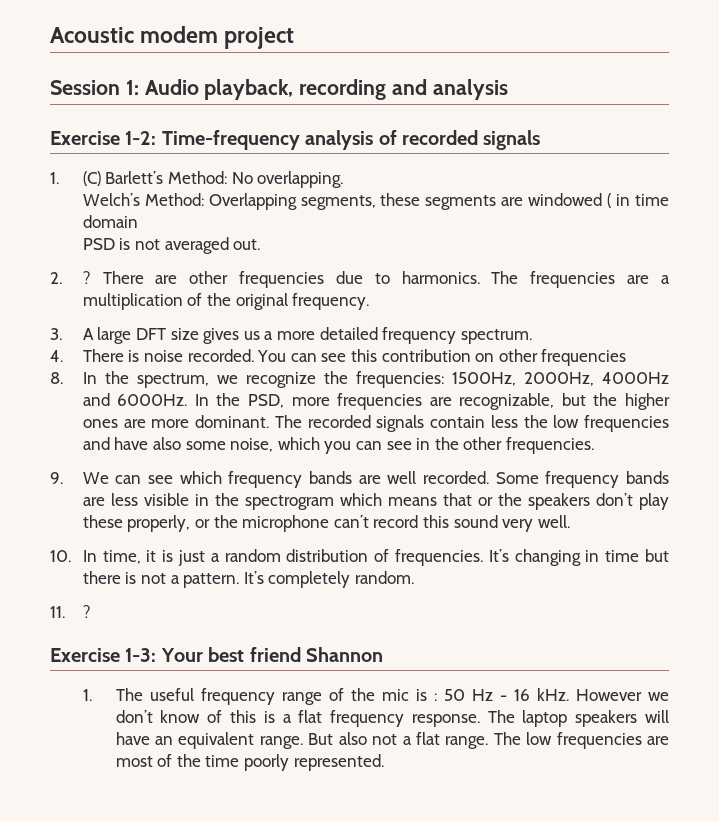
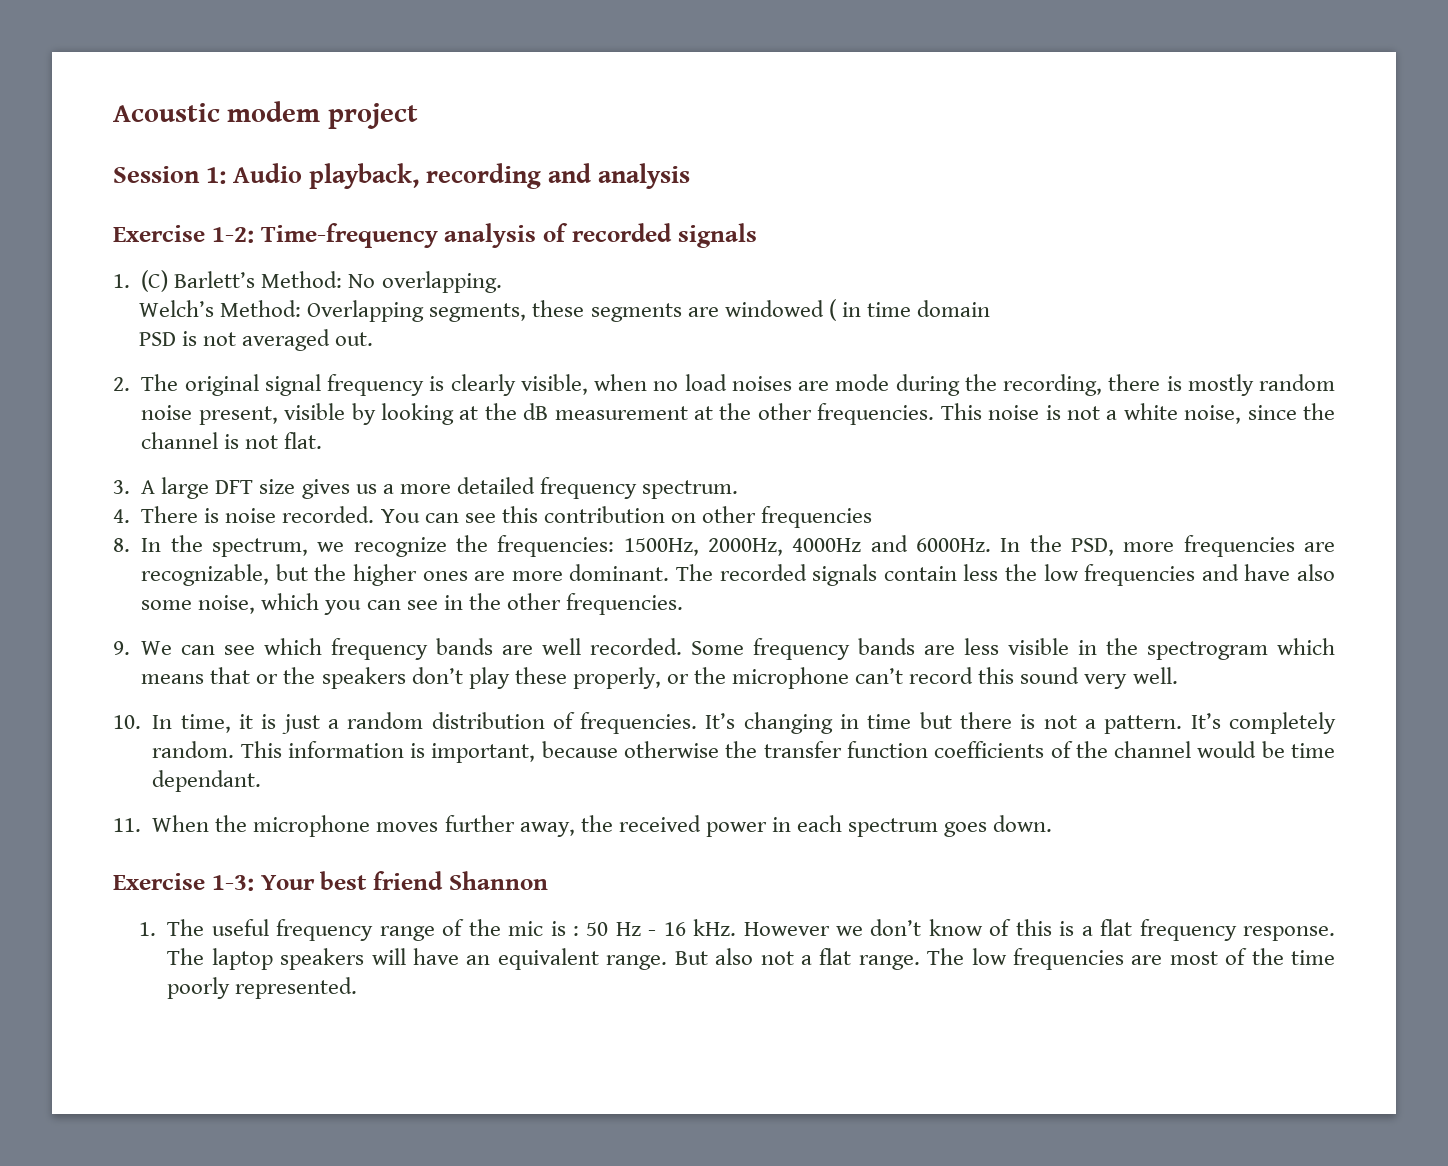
- 2. ? There are other frequencies due to harmonics. The frequencies are a multiplication of the original frequency.
+ 2. The original signal frequency is clearly visible, when no load noises are mode during the recording, there is mostly random noise present, visible by looking at the dB measurement at the other frequencies. This noise is not a white noise, since the channel is not flat.
- It’s completely random.
- 11. ?
+ It’s completely random. This information is important, because otherwise the transfer function coefficients of the channel would be time dependant.
+ 11. When the microphone moves further away, the received power in each spectrum goes down.

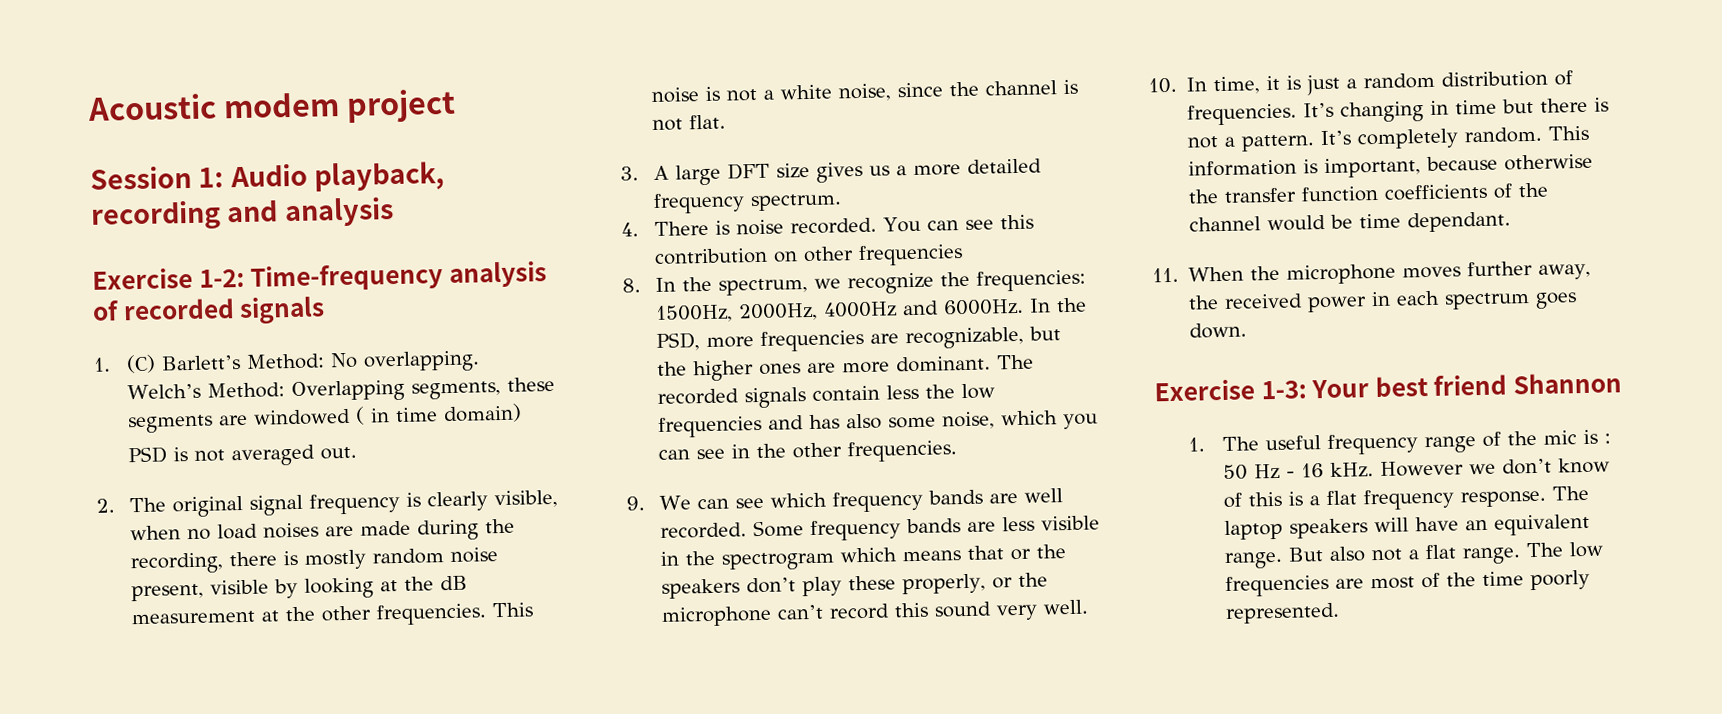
- Welch’s Method: Overlapping segments, these segments are windowed ( in time domain
+ Welch’s Method: Overlapping segments, these segments are windowed ( in time domain)
- 2. The original signal frequency is clearly visible, when no load noises are mode during the recording, there is mostly random noise present, visible by looking at the dB measurement at the other frequencies.
+ 2. The original signal frequency is clearly visible, when no load noises are made during the recording, there is mostly random noise present, visible by looking at the dB measurement at the other frequencies.
- The recorded signals contain less the low frequencies and have also some noise, which you can see in the other frequencies.
+ The recorded signals contain less the low frequencies and has also some noise, which you can see in the other frequencies.

